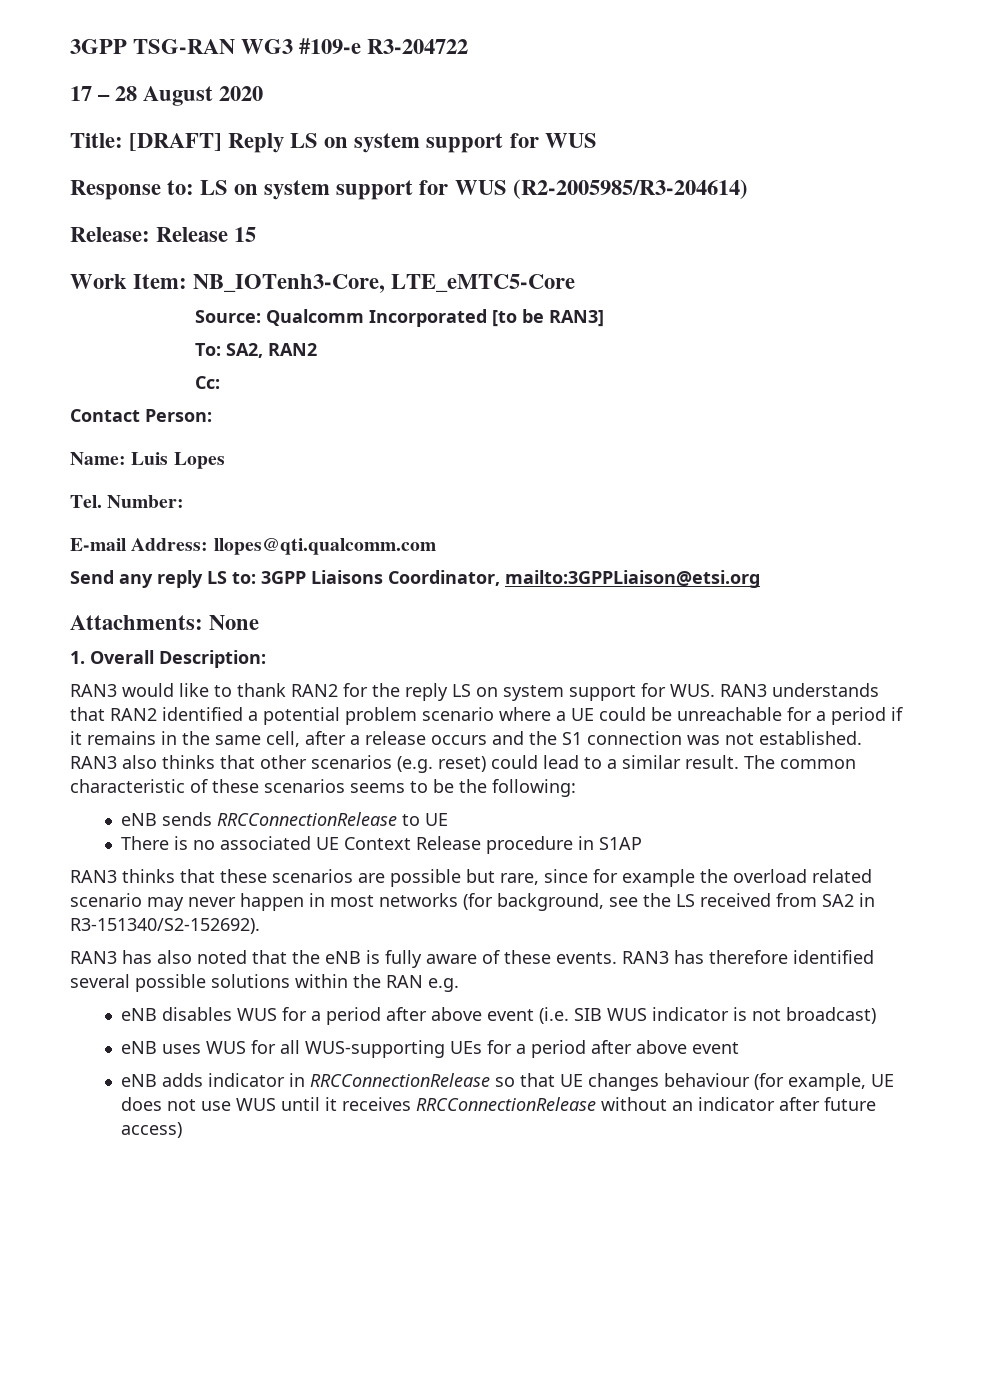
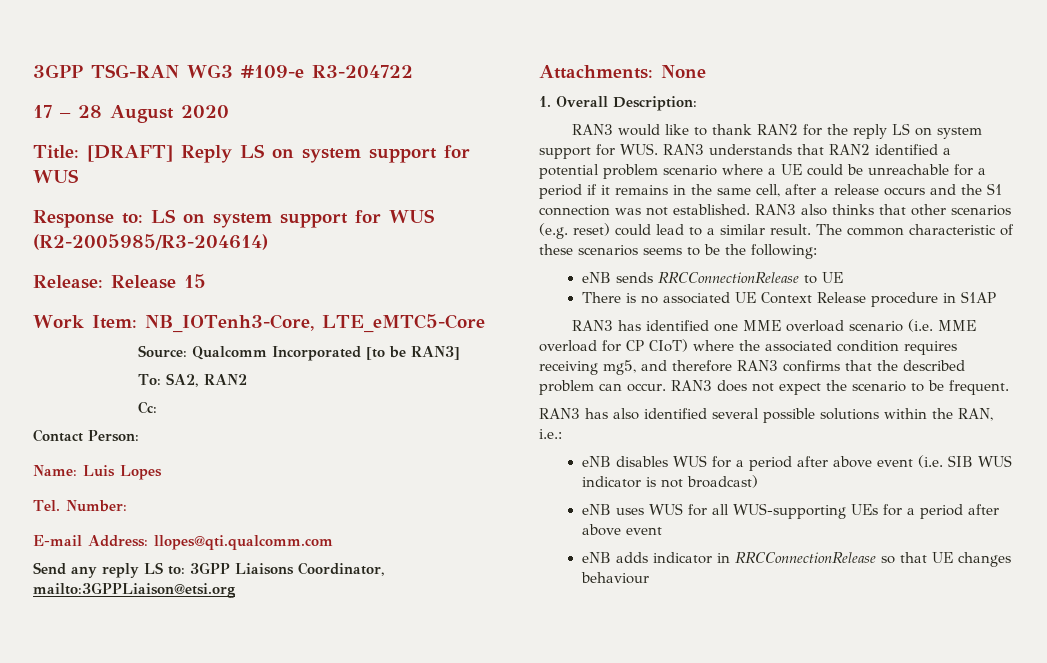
- RAN3 thinks that these scenarios are possible but rare, since for example the overload related scenario may never happen in most networks (for background, see the LS received from SA2 in R3-151340/S2-152692).
- RAN3 has also noted that the eNB is fully aware of these events. RAN3 has therefore identified several possible solutions within the RAN e.g.
+ RAN3 has identified one MME overload scenario (i.e. MME overload for CP CIoT) where the associated condition requires receiving mg5, and therefore RAN3 confirms that the described problem can occur. RAN3 does not expect the scenario to be frequent.
+ RAN3 has also identified several possible solutions within the RAN, i.e.:
- eNB adds indicator in RRCConnectionRelease so that UE changes behaviour (for example, UE does not use WUS until it receives RRCConnectionRelease without an indicator after future access)
+ eNB adds indicator in RRCConnectionRelease so that UE changes behaviour

